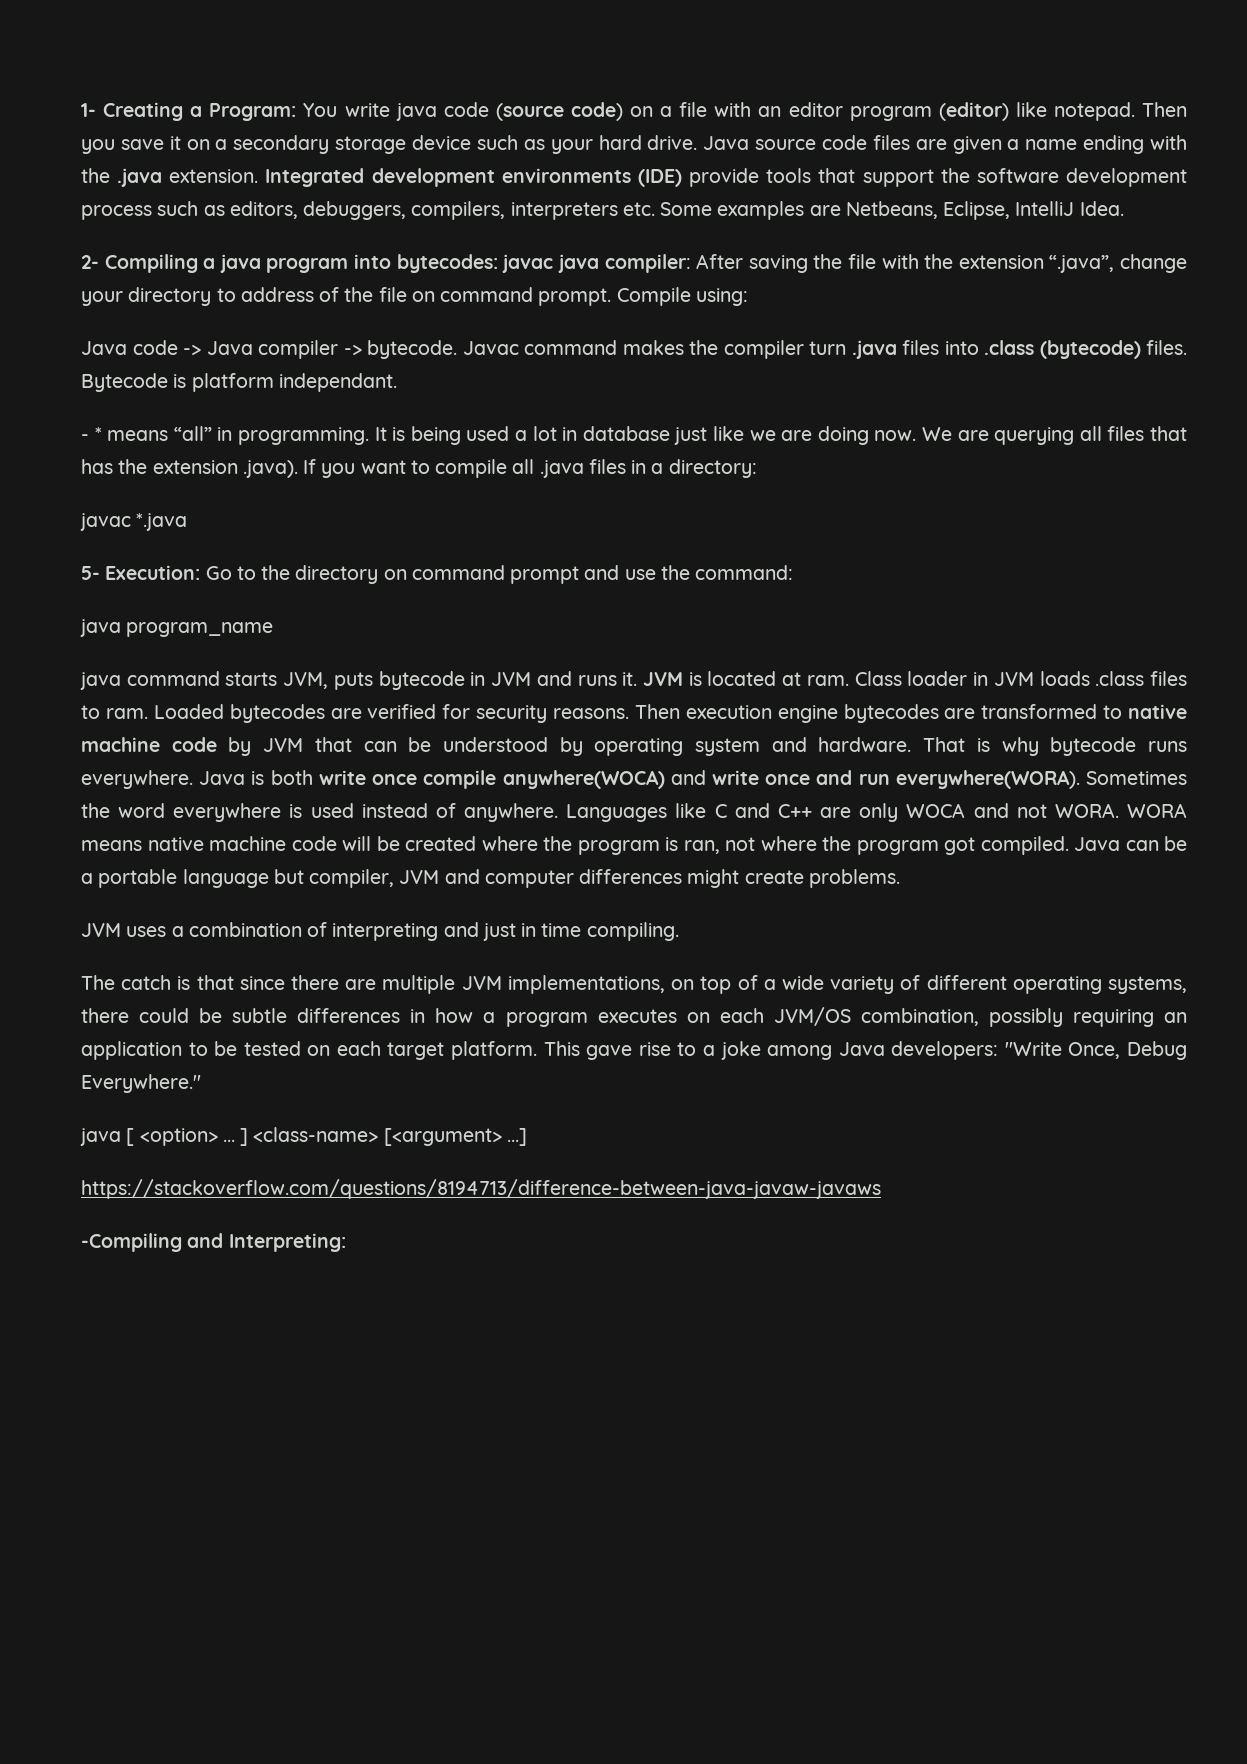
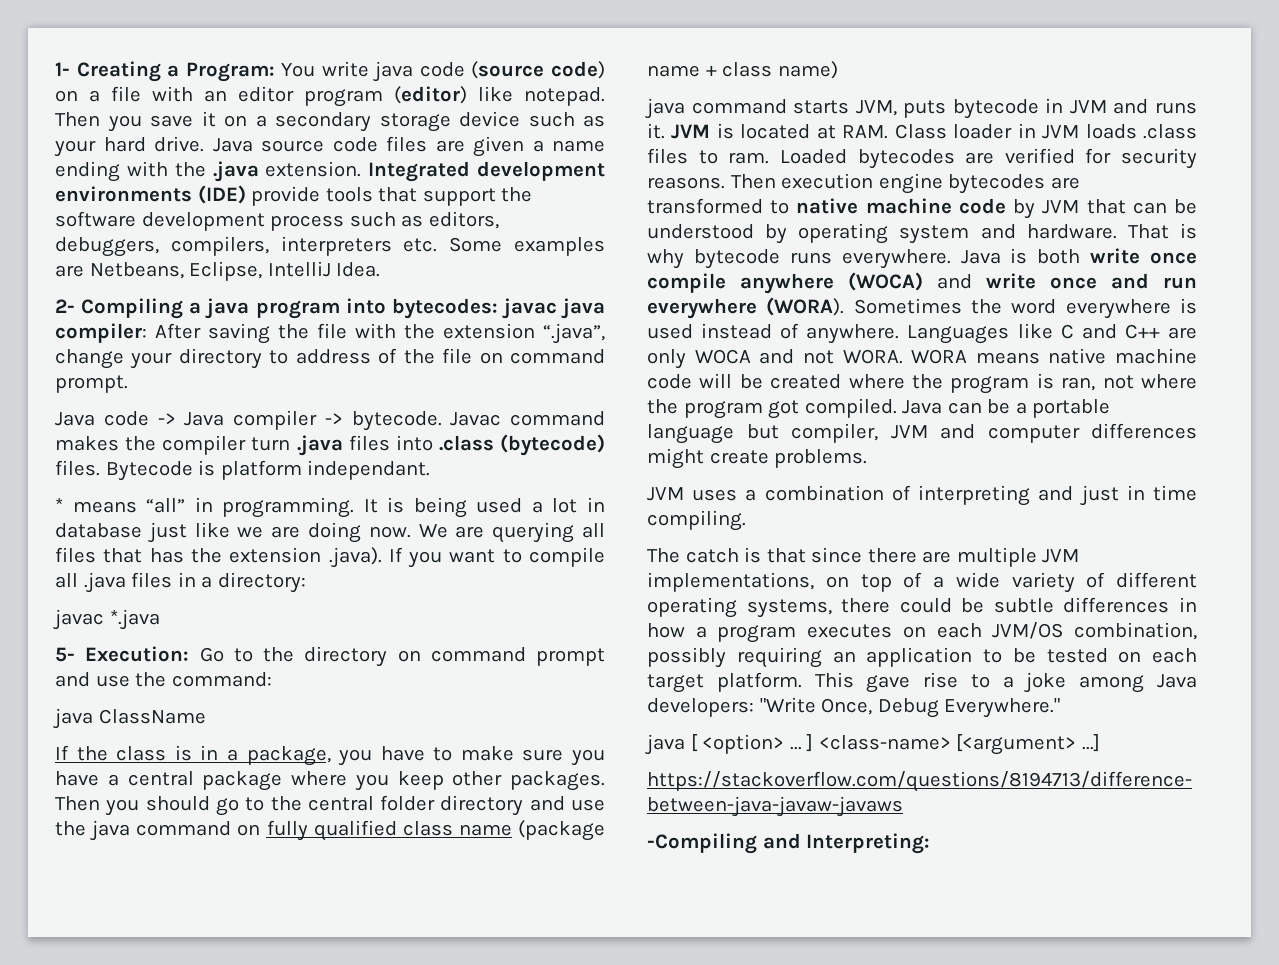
- Compile using:
- - * means “all” in programming.
+ * means “all” in programming.
- java program_name
+ java ClassName
+ If the class is in a package, you have to make sure you have a central package where you keep other packages. Then you should go to the central folder directory and use the java command on fully qualified class name (package name + class name)
- JVM is located at ram. Class loader in JVM loads .class files to ram.
+ JVM is located at RAM. Class loader in JVM loads .class files to ram.
- Java is both write once compile anywhere(WOCA) and write once and run everywhere(WORA).
+ Java is both write once compile anywhere (WOCA) and write once and run everywhere (WORA).

